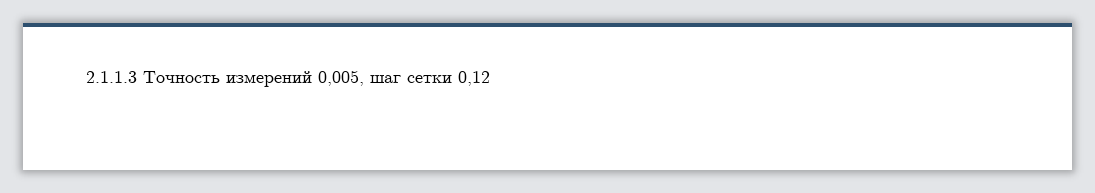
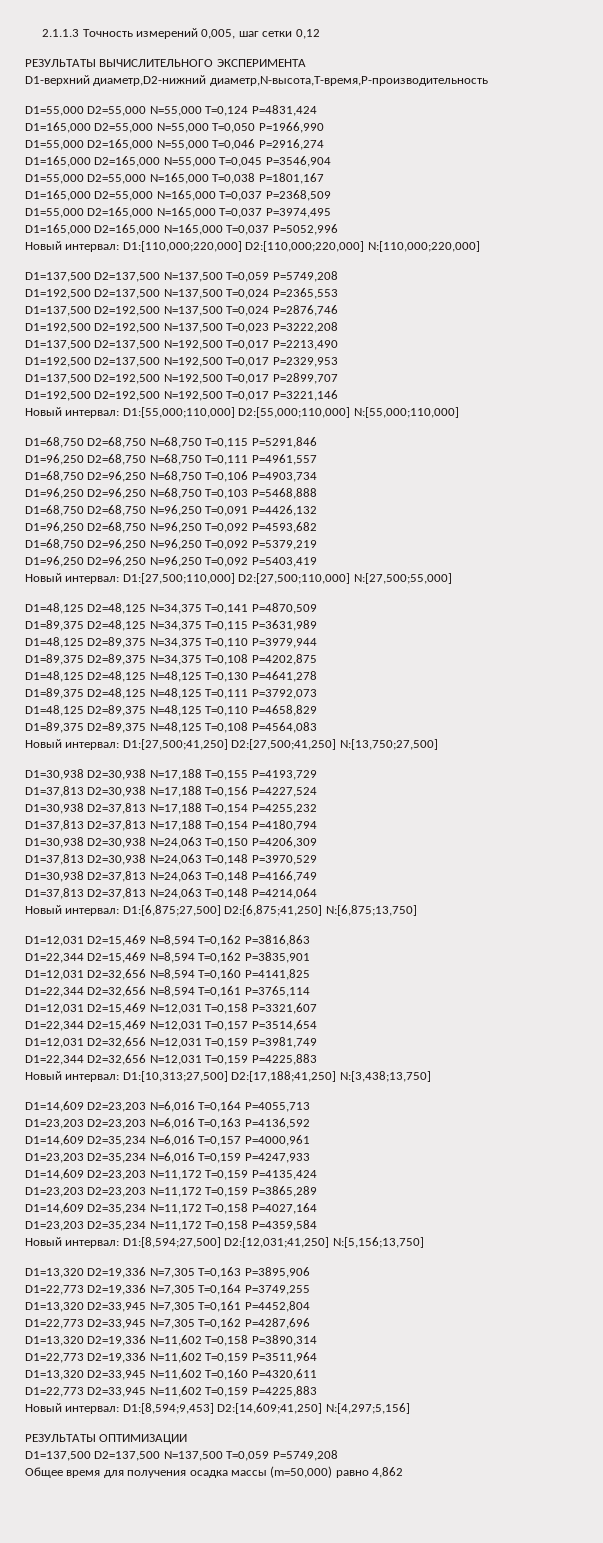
+ РЕЗУЛЬТАТЫ ВЫЧИСЛИТЕЛЬНОГО ЭКСПЕРИМЕНТА
+ D1-верхний диаметр,D2-нижний диаметр,N-высота,T-время,P-производительность
+ D1=55,000 D2=55,000 N=55,000 T=0,124 P=4831,424
+ D1=165,000 D2=55,000 N=55,000 T=0,050 P=1966,990
+ D1=55,000 D2=165,000 N=55,000 T=0,046 P=2916,274
+ D1=165,000 D2=165,000 N=55,000 T=0,045 P=3546,904
+ D1=55,000 D2=55,000 N=165,000 T=0,038 P=1801,167
+ D1=165,000 D2=55,000 N=165,000 T=0,037 P=2368,509
+ D1=55,000 D2=165,000 N=165,000 T=0,037 P=3974,495
+ D1=165,000 D2=165,000 N=165,000 T=0,037 P=5052,996
+ Новый интервал: D1:[110,000;220,000] D2:[110,000;220,000] N:[110,000;220,000]
+ D1=137,500 D2=137,500 N=137,500 T=0,059 P=5749,208
+ D1=192,500 D2=137,500 N=137,500 T=0,024 P=2365,553
+ D1=137,500 D2=192,500 N=137,500 T=0,024 P=2876,746
+ D1=192,500 D2=192,500 N=137,500 T=0,023 P=3222,208
+ D1=137,500 D2=137,500 N=192,500 T=0,017 P=2213,490
+ D1=192,500 D2=137,500 N=192,500 T=0,017 P=2329,953
+ D1=137,500 D2=192,500 N=192,500 T=0,017 P=2899,707
+ D1=192,500 D2=192,500 N=192,500 T=0,017 P=3221,146
+ Новый интервал: D1:[55,000;110,000] D2:[55,000;110,000] N:[55,000;110,000]
+ D1=68,750 D2=68,750 N=68,750 T=0,115 P=5291,846
+ D1=96,250 D2=68,750 N=68,750 T=0,111 P=4961,557
+ D1=68,750 D2=96,250 N=68,750 T=0,106 P=4903,734
+ D1=96,250 D2=96,250 N=68,750 T=0,103 P=5468,888
+ D1=68,750 D2=68,750 N=96,250 T=0,091 P=4426,132
+ D1=96,250 D2=68,750 N=96,250 T=0,092 P=4593,682
+ D1=68,750 D2=96,250 N=96,250 T=0,092 P=5379,219
+ D1=96,250 D2=96,250 N=96,250 T=0,092 P=5403,419
+ Новый интервал: D1:[27,500;110,000] D2:[27,500;110,000] N:[27,500;55,000]
+ D1=48,125 D2=48,125 N=34,375 T=0,141 P=4870,509
+ D1=89,375 D2=48,125 N=34,375 T=0,115 P=3631,989
+ D1=48,125 D2=89,375 N=34,375 T=0,110 P=3979,944
+ D1=89,375 D2=89,375 N=34,375 T=0,108 P=4202,875
+ D1=48,125 D2=48,125 N=48,125 T=0,130 P=4641,278
+ D1=89,375 D2=48,125 N=48,125 T=0,111 P=3792,073
+ D1=48,125 D2=89,375 N=48,125 T=0,110 P=4658,829
+ D1=89,375 D2=89,375 N=48,125 T=0,108 P=4564,083
+ Новый интервал: D1:[27,500;41,250] D2:[27,500;41,250] N:[13,750;27,500]
+ D1=30,938 D2=30,938 N=17,188 T=0,155 P=4193,729
+ D1=37,813 D2=30,938 N=17,188 T=0,156 P=4227,524
+ D1=30,938 D2=37,813 N=17,188 T=0,154 P=4255,232
+ D1=37,813 D2=37,813 N=17,188 T=0,154 P=4180,794
+ D1=30,938 D2=30,938 N=24,063 T=0,150 P=4206,309
+ D1=37,813 D2=30,938 N=24,063 T=0,148 P=3970,529
+ D1=30,938 D2=37,813 N=24,063 T=0,148 P=4166,749
+ D1=37,813 D2=37,813 N=24,063 T=0,148 P=4214,064
+ Новый интервал: D1:[6,875;27,500] D2:[6,875;41,250] N:[6,875;13,750]
+ D1=12,031 D2=15,469 N=8,594 T=0,162 P=3816,863
+ D1=22,344 D2=15,469 N=8,594 T=0,162 P=3835,901
+ D1=12,031 D2=32,656 N=8,594 T=0,160 P=4141,825
+ D1=22,344 D2=32,656 N=8,594 T=0,161 P=3765,114
+ D1=12,031 D2=15,469 N=12,031 T=0,158 P=3321,607
+ D1=22,344 D2=15,469 N=12,031 T=0,157 P=3514,654
+ D1=12,031 D2=32,656 N=12,031 T=0,159 P=3981,749
+ D1=22,344 D2=32,656 N=12,031 T=0,159 P=4225,883
+ Новый интервал: D1:[10,313;27,500] D2:[17,188;41,250] N:[3,438;13,750]
+ D1=14,609 D2=23,203 N=6,016 T=0,164 P=4055,713
+ D1=23,203 D2=23,203 N=6,016 T=0,163 P=4136,592
+ D1=14,609 D2=35,234 N=6,016 T=0,157 P=4000,961
+ D1=23,203 D2=35,234 N=6,016 T=0,159 P=4247,933
+ D1=14,609 D2=23,203 N=11,172 T=0,159 P=4135,424
+ D1=23,203 D2=23,203 N=11,172 T=0,159 P=3865,289
+ D1=14,609 D2=35,234 N=11,172 T=0,158 P=4027,164
+ D1=23,203 D2=35,234 N=11,172 T=0,158 P=4359,584
+ Новый интервал: D1:[8,594;27,500] D2:[12,031;41,250] N:[5,156;13,750]
+ D1=13,320 D2=19,336 N=7,305 T=0,163 P=3895,906
+ D1=22,773 D2=19,336 N=7,305 T=0,164 P=3749,255
+ D1=13,320 D2=33,945 N=7,305 T=0,161 P=4452,804
+ D1=22,773 D2=33,945 N=7,305 T=0,162 P=4287,696
+ D1=13,320 D2=19,336 N=11,602 T=0,158 P=3890,314
+ D1=22,773 D2=19,336 N=11,602 T=0,159 P=3511,964
+ D1=13,320 D2=33,945 N=11,602 T=0,160 P=4320,611
+ D1=22,773 D2=33,945 N=11,602 T=0,159 P=4225,883
+ Новый интервал: D1:[8,594;9,453] D2:[14,609;41,250] N:[4,297;5,156]
+ РЕЗУЛЬТАТЫ ОПТИМИЗАЦИИ
+ D1=137,500 D2=137,500 N=137,500 T=0,059 P=5749,208
+ Общее время для получения осадка массы (m=50,000) равно 4,862

